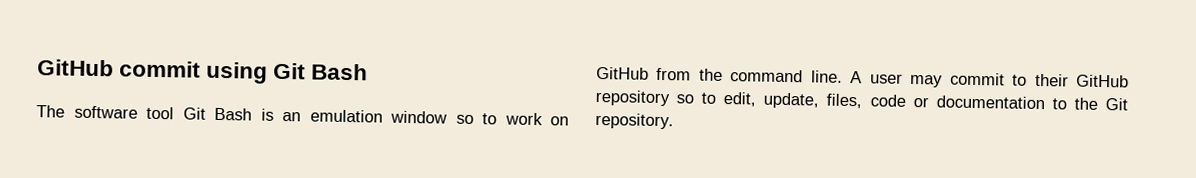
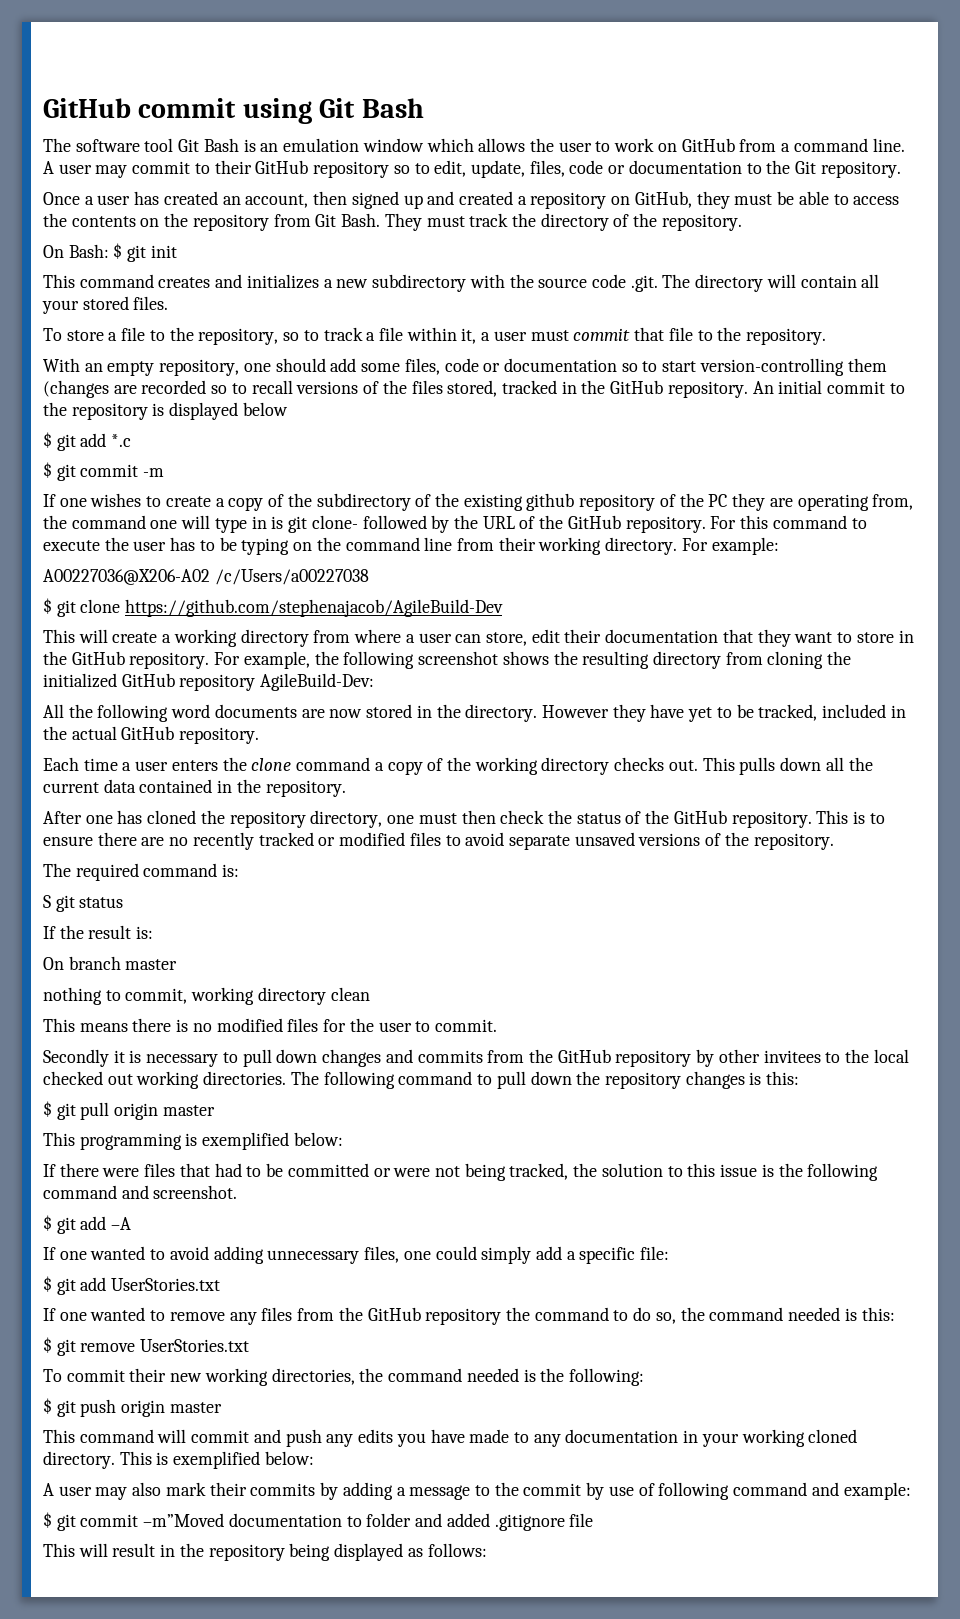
- The software tool Git Bash is an emulation window so to work on GitHub from the command line.
+ The software tool Git Bash is an emulation window which allows the user to work on GitHub from a command line.
+ Once a user has created an account, then signed up and created a repository on GitHub, they must be able to access the contents on the repository from Git Bash. They must track the directory of the repository.
+ On Bash: $ git init
+ This command creates and initializes a new subdirectory with the source code .git. The directory will contain all your stored files.
+ To store a file to the repository, so to track a file within it, a user must commit that file to the repository.
+ With an empty repository, one should add some files, code or documentation so to start version-controlling them (changes are recorded so to recall versions of the files stored, tracked in the GitHub repository. An initial commit to the repository is displayed below
+ $ git add *.c
+ $ git commit -m
+ If one wishes to create a copy of the subdirectory of the existing github repository of the PC they are operating from, the command one will type in is git clone- followed by the URL of the GitHub repository. For this command to execute the user has to be typing on the command line from their working directory. For example:
+ A00227036@X206-A02 /c/Users/a00227038
+ $ git clone https://github.com/stephenajacob/AgileBuild-Dev
+ This will create a working directory from where a user can store, edit their documentation that they want to store in the GitHub repository. For example, the following screenshot shows the resulting directory from cloning the initialized GitHub repository AgileBuild-Dev:
+ All the following word documents are now stored in the directory. However they have yet to be tracked, included in the actual GitHub repository.
+ Each time a user enters the clone command a copy of the working directory checks out. This pulls down all the current data contained in the repository.
+ After one has cloned the repository directory, one must then check the status of the GitHub repository. This is to ensure there are no recently tracked or modified files to avoid separate unsaved versions of the repository.
+ The required command is:
+ S git status
+ If the result is:
+ On branch master
+ nothing to commit, working directory clean
+ This means there is no modified files for the user to commit.
+ Secondly it is necessary to pull down changes and commits from the GitHub repository by other invitees to the local checked out working directories. The following command to pull down the repository changes is this:
+ $ git pull origin master
+ This programming is exemplified below:
+ If there were files that had to be committed or were not being tracked, the solution to this issue is the following command and screenshot.
+ $ git add –A
+ If one wanted to avoid adding unnecessary files, one could simply add a specific file:
+ $ git add UserStories.txt
+ If one wanted to remove any files from the GitHub repository the command to do so, the command needed is this:
+ $ git remove UserStories.txt
+ To commit their new working directories, the command needed is the following:
+ $ git push origin master
+ This command will commit and push any edits you have made to any documentation in your working cloned directory. This is exemplified below:
+ A user may also mark their commits by adding a message to the commit by use of following command and example:
+ $ git commit –m”Moved documentation to folder and added .gitignore file
+ This will result in the repository being displayed as follows:

